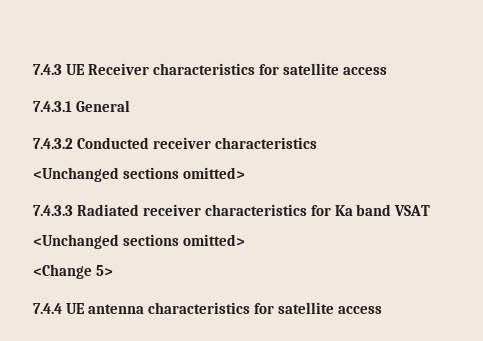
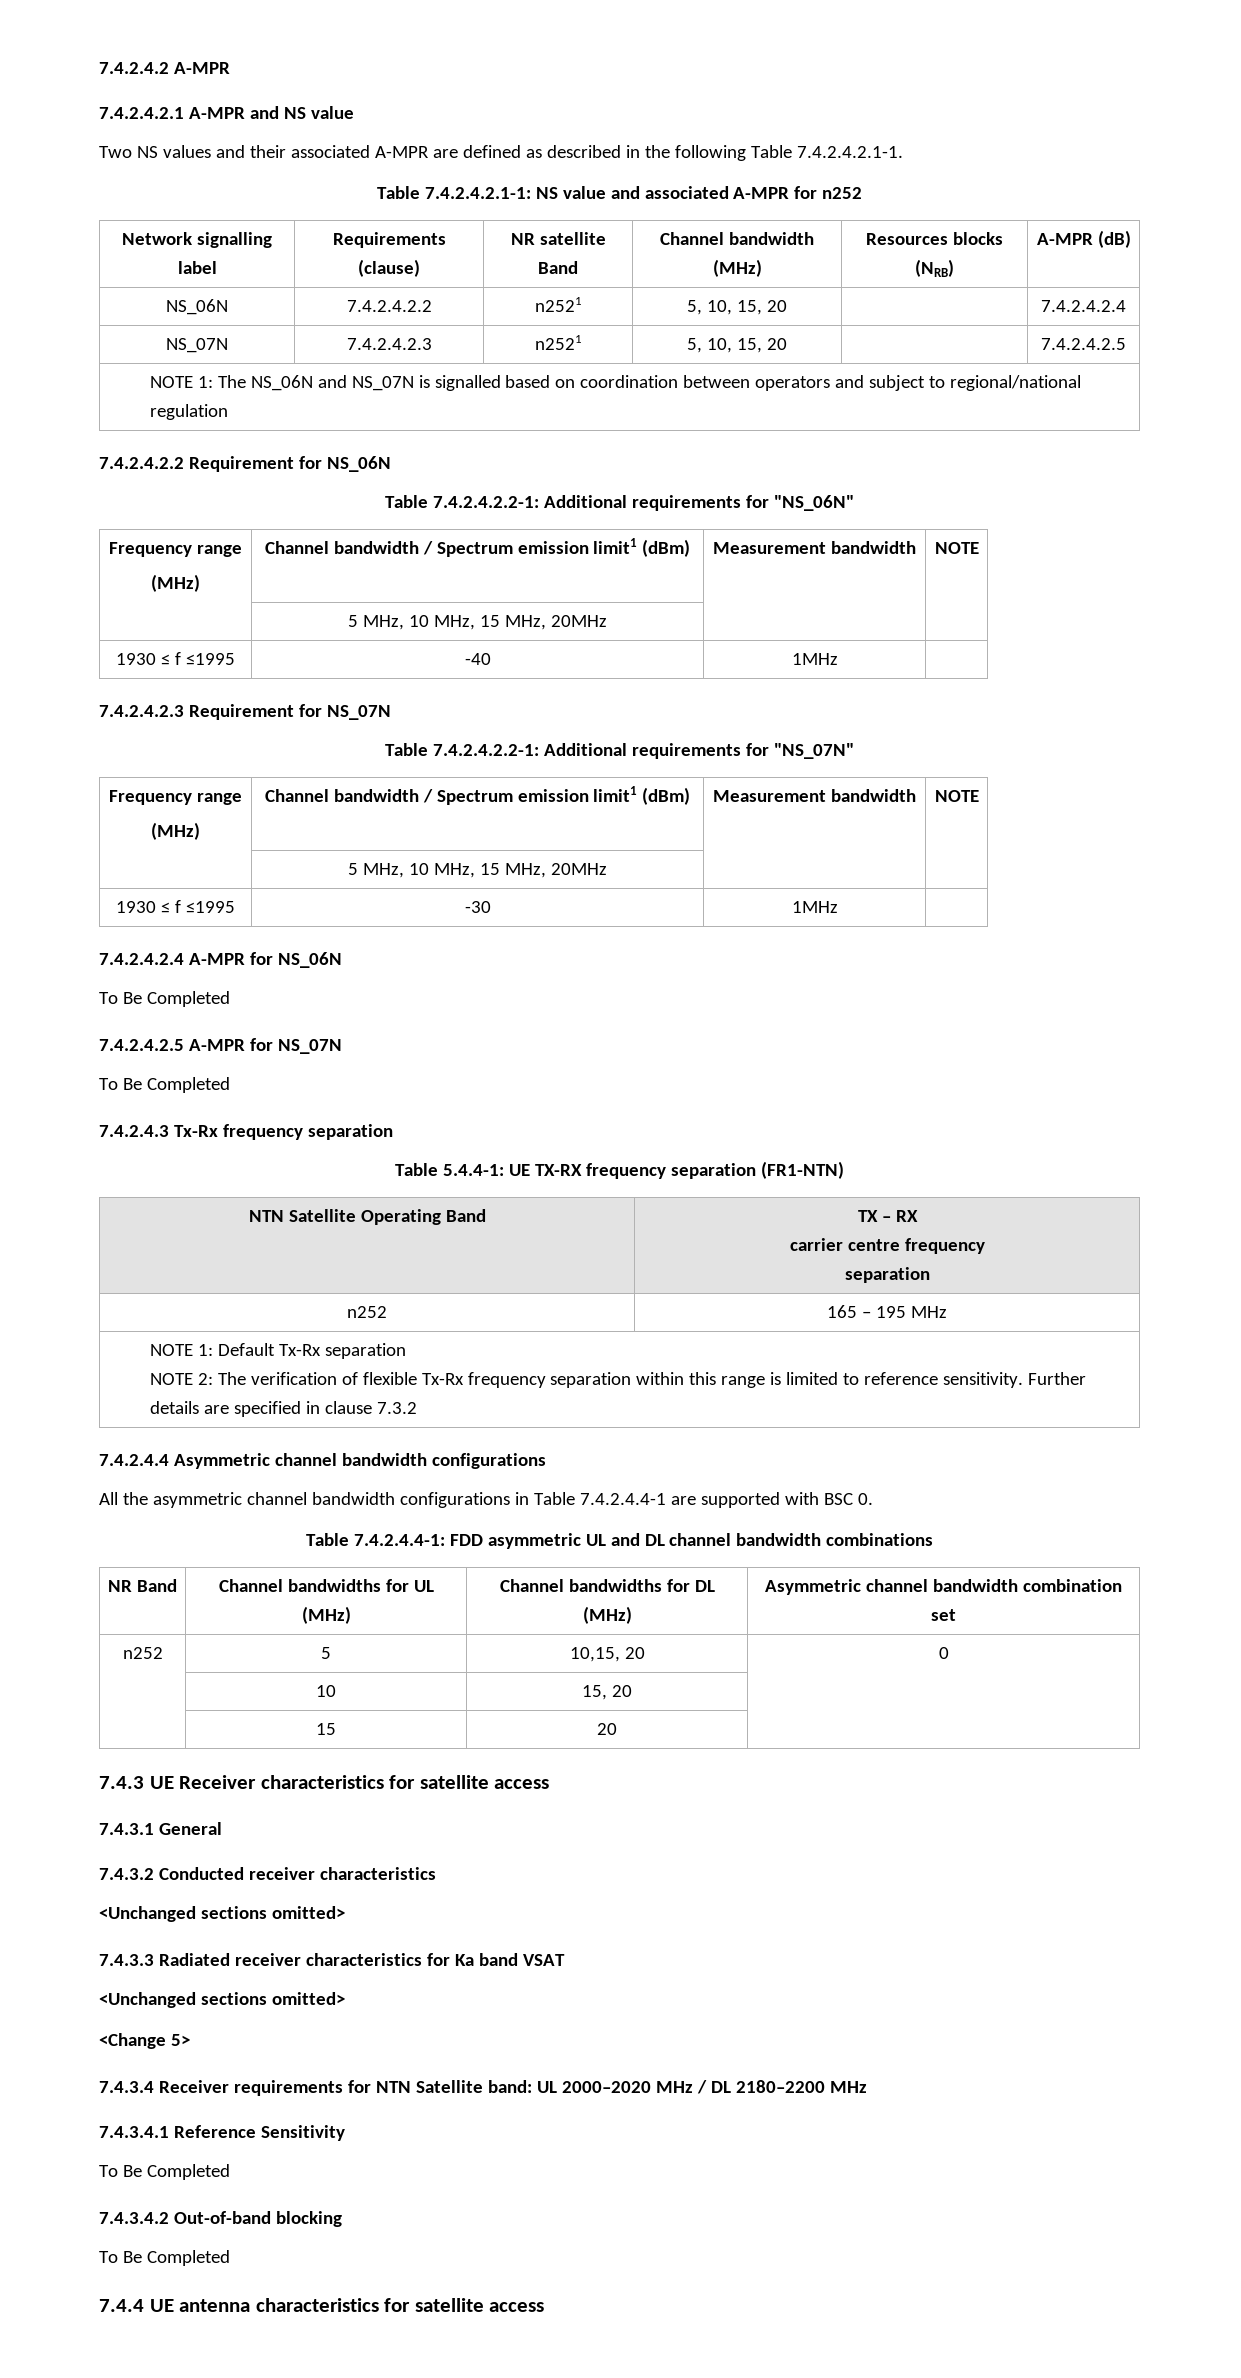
+ 7.4.2.4.2 A-MPR
+ 7.4.2.4.2.1 A-MPR and NS value
+ Two NS values and their associated A-MPR are defined as described in the following Table 7.4.2.4.2.1-1.
+ Table 7.4.2.4.2.1-1: NS value and associated A-MPR for n252
+ Network signalling label | Requirements (clause) | NR satellite Band | Channel bandwidth (MHz) | Resources blocks (NRB) | A-MPR (dB)
+ NS_06N | 7.4.2.4.2.2 | n2521 | 5, 10, 15, 20 | | 7.4.2.4.2.4
+ NS_07N | 7.4.2.4.2.3 | n2521 | 5, 10, 15, 20 | | 7.4.2.4.2.5
+ NOTE 1: The NS_06N and NS_07N is signalled based on coordination between operators and subject to regional/national regulation
+ 7.4.2.4.2.2 Requirement for NS_06N
+ Table 7.4.2.4.2.2-1: Additional requirements for "NS_06N"
+ Frequency range
+ (MHz) | Channel bandwidth / Spectrum emission limit1 (dBm) | Measurement bandwidth | NOTE
+ | 5 MHz, 10 MHz, 15 MHz, 20MHz | |
+ 1930 ≤ f ≤1995 | -40 | 1MHz |
+ 7.4.2.4.2.3 Requirement for NS_07N
+ Table 7.4.2.4.2.2-1: Additional requirements for "NS_07N"
+ Frequency range
+ (MHz) | Channel bandwidth / Spectrum emission limit1 (dBm) | Measurement bandwidth | NOTE
+ | 5 MHz, 10 MHz, 15 MHz, 20MHz | |
+ 1930 ≤ f ≤1995 | -30 | 1MHz |
+ 7.4.2.4.2.4 A-MPR for NS_06N
+ To Be Completed
+ 7.4.2.4.2.5 A-MPR for NS_07N
+ To Be Completed
+ 7.4.2.4.3 Tx-Rx frequency separation
+ Table 5.4.4-1: UE TX-RX frequency separation (FR1-NTN)
+ NTN Satellite Operating Band | TX – RX
+ carrier centre frequency
+ separation
+ n252 | 165 – 195 MHz
+ NOTE 1: Default Tx-Rx separation
+ NOTE 2: The verification of flexible Tx-Rx frequency separation within this range is limited to reference sensitivity. Further details are specified in clause 7.3.2
+ 7.4.2.4.4 Asymmetric channel bandwidth configurations
+ All the asymmetric channel bandwidth configurations in Table 7.4.2.4.4-1 are supported with BSC 0.
+ Table 7.4.2.4.4-1: FDD asymmetric UL and DL channel bandwidth combinations
+ NR Band | Channel bandwidths for UL (MHz) | Channel bandwidths for DL (MHz) | Asymmetric channel bandwidth combination set
+ n252 | 5 | 10,15, 20 | 0
+ | 10 | 15, 20 |
+ | 15 | 20 |
+ 7.4.3.4 Receiver requirements for NTN Satellite band: UL 2000–2020 MHz / DL 2180–2200 MHz
+ 7.4.3.4.1 Reference Sensitivity
+ To Be Completed
+ 7.4.3.4.2 Out-of-band blocking
+ To Be Completed

